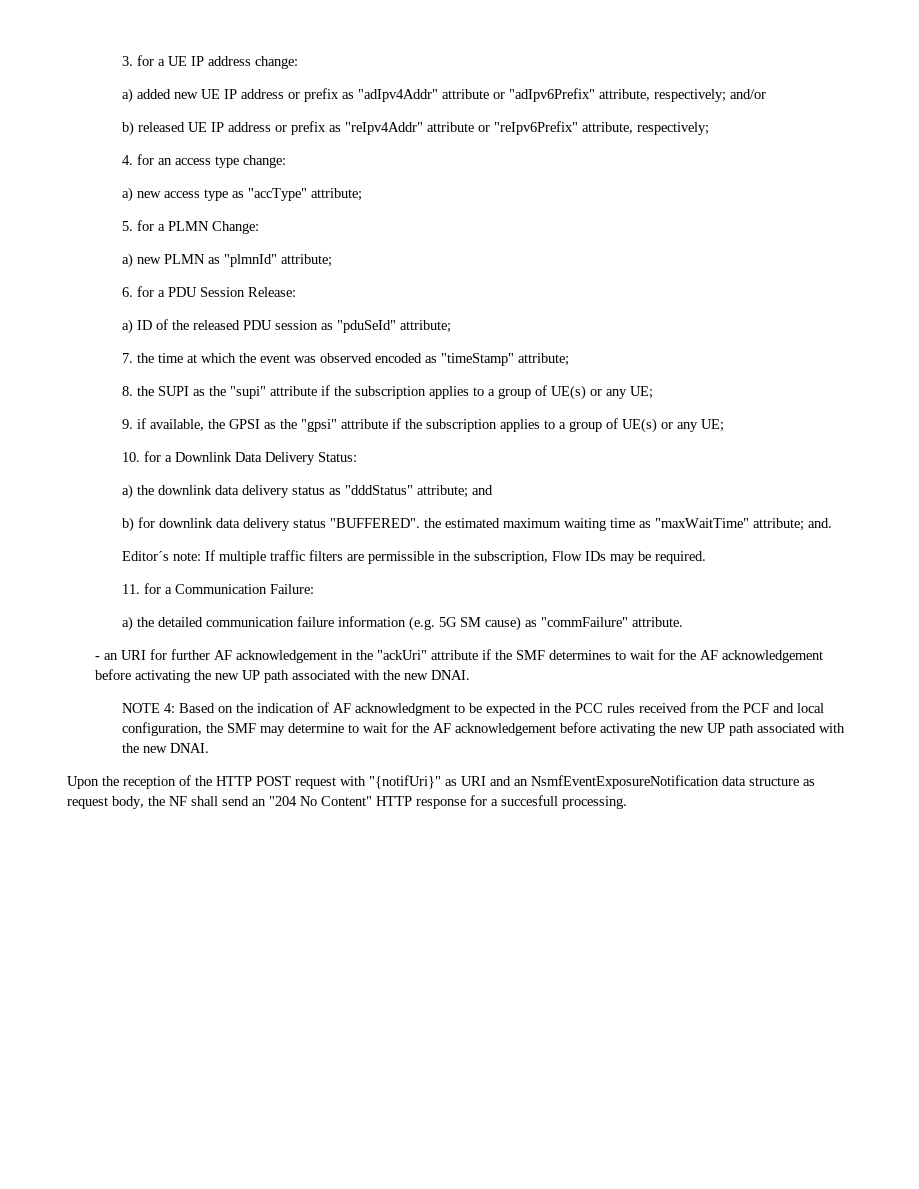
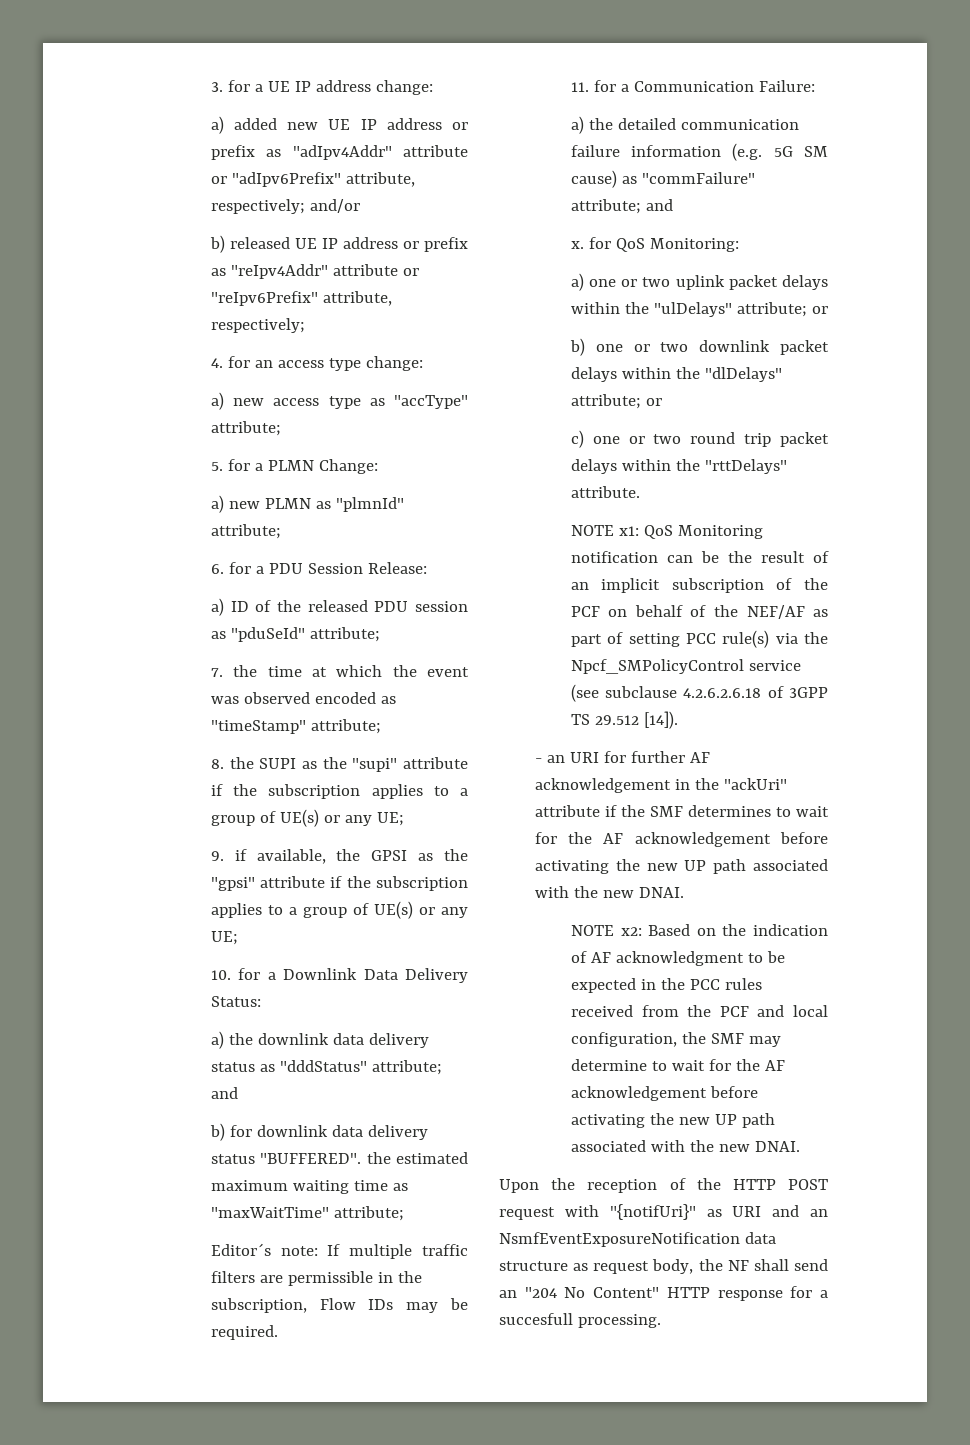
- b) for downlink data delivery status "BUFFERED". the estimated maximum waiting time as "maxWaitTime" attribute; and.
+ b) for downlink data delivery status "BUFFERED". the estimated maximum waiting time as "maxWaitTime" attribute;
- a) the detailed communication failure information (e.g. 5G SM cause) as "commFailure" attribute.
+ a) the detailed communication failure information (e.g. 5G SM cause) as "commFailure" attribute; and
+ x. for QoS Monitoring:
+ a) one or two uplink packet delays within the "ulDelays" attribute; or
+ b) one or two downlink packet delays within the "dlDelays" attribute; or
+ c) one or two round trip packet delays within the "rttDelays" attribute.
+ NOTE x1: QoS Monitoring notification can be the result of an implicit subscription of the PCF on behalf of the NEF/AF as part of setting PCC rule(s) via the Npcf_SMPolicyControl service (see subclause 4.2.6.2.6.18 of 3GPP TS 29.512 [14]).
- NOTE 4: Based on the indication of AF acknowledgment to be expected in the PCC rules received from the PCF and local configuration, the SMF may determine to wait for the AF acknowledgement before activating the new UP path associated with the new DNAI.
+ NOTE x2: Based on the indication of AF acknowledgment to be expected in the PCC rules received from the PCF and local configuration, the SMF may determine to wait for the AF acknowledgement before activating the new UP path associated with the new DNAI.

